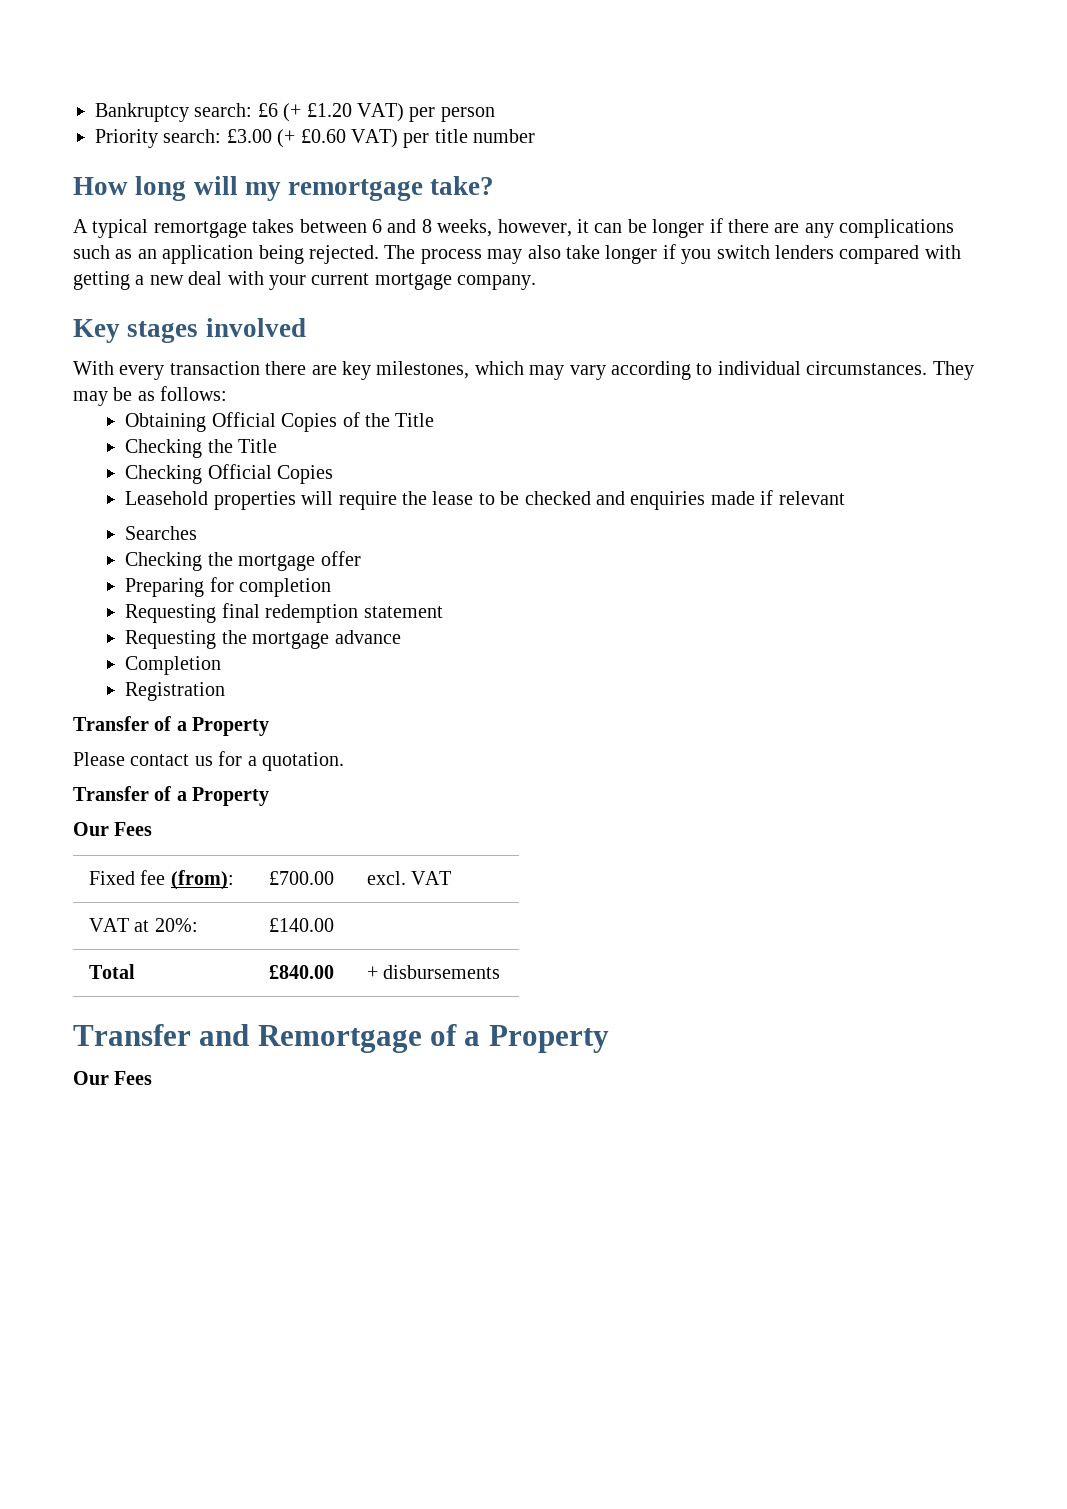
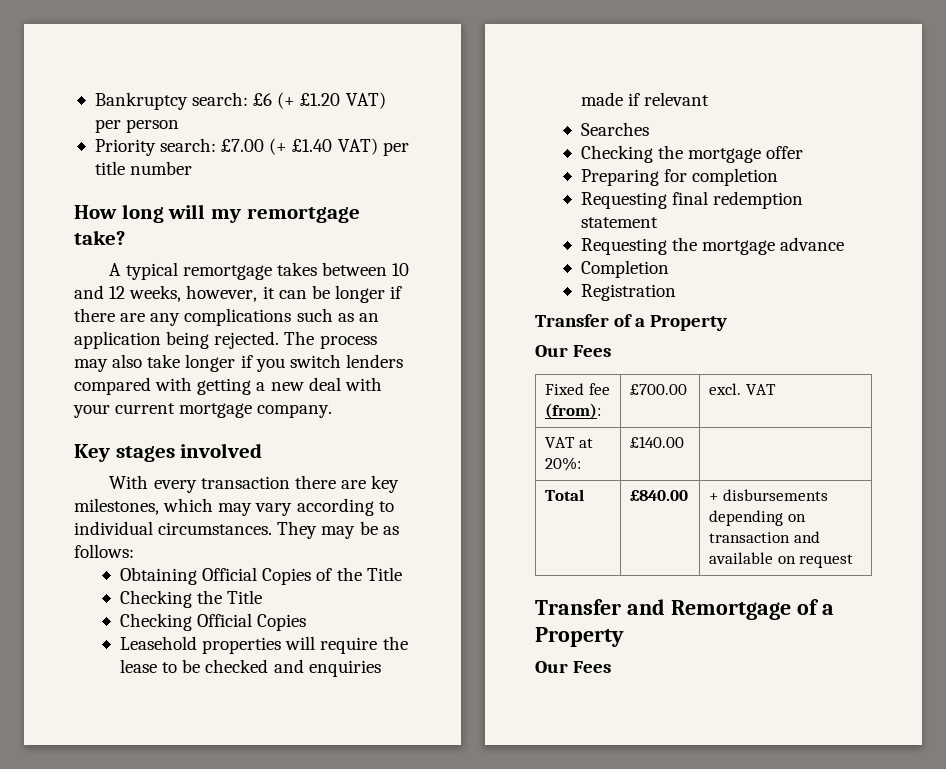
- Priority search: £3.00 (+ £0.60 VAT) per title number
+ Priority search: £7.00 (+ £1.40 VAT) per title number
- A typical remortgage takes between 6 and 8 weeks, however, it can be longer if there are any complications such as an application being rejected.
+ A typical remortgage takes between 10 and 12 weeks, however, it can be longer if there are any complications such as an application being rejected.
- Please contact us for a quotation.
- Transfer of a Property
- Total | £840.00 | + disbursements
+ Total | £840.00 | + disbursements depending on transaction and available on request

